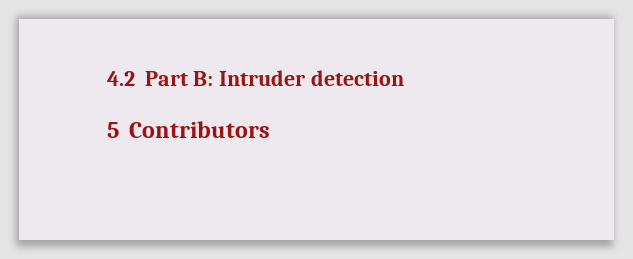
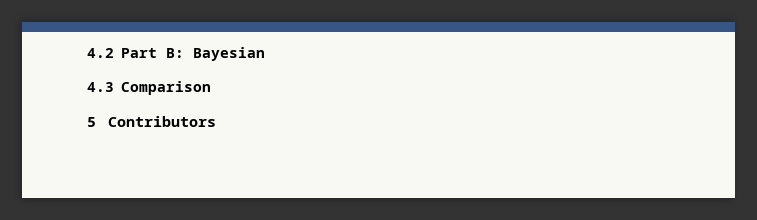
- 4.2 Part B: Intruder detection
+ 4.2 Part B: Bayesian
+ 4.3 Comparison

